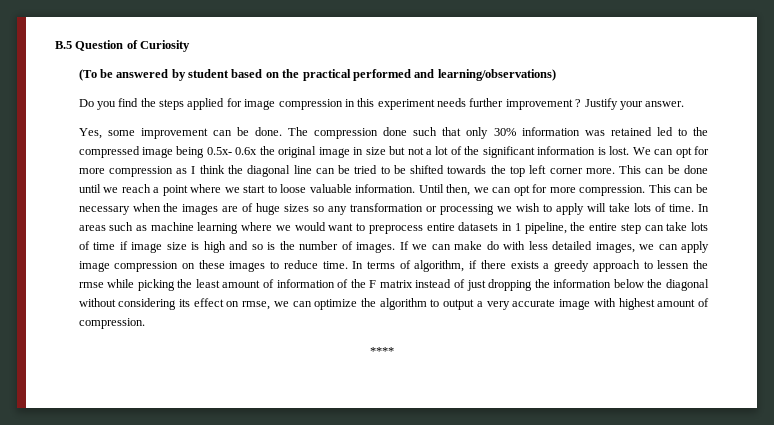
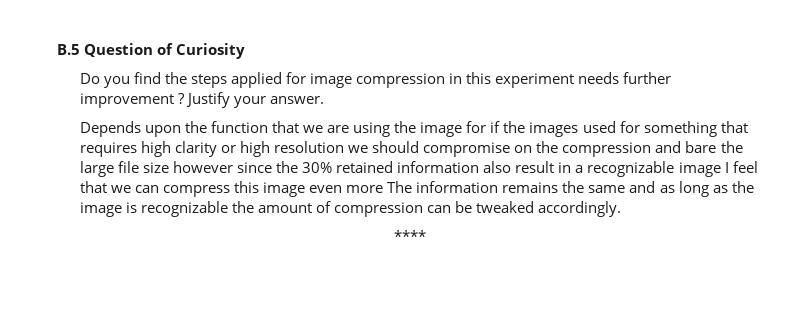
- (To be answered by student based on the practical performed and learning/observations)
- Yes, some improvement can be done. The compression done such that only 30% information was retained led to the compressed image being 0.5x- 0.6x the original image in size but not a lot of the significant information is lost. We can opt for more compression as I think the diagonal line can be tried to be shifted towards the top left corner more. This can be done until we reach a point where we start to loose valuable information. Until then, we can opt for more compression. This can be necessary when the images are of huge sizes so any transformation or processing we wish to apply will take lots of time. In areas such as machine learning where we would want to preprocess entire datasets in 1 pipeline, the entire step can take lots of time if image size is high and so is the number of images. If we can make do with less detailed images, we can apply image compression on these images to reduce time. In terms of algorithm, if there exists a greedy approach to lessen the rmse while picking the least amount of information of the F matrix instead of just dropping the information below the diagonal without considering its effect on rmse, we can optimize the algorithm to output a very accurate image with highest amount of compression.
+ Depends upon the function that we are using the image for if the images used for something that requires high clarity or high resolution we should compromise on the compression and bare the large file size however since the 30% retained information also result in a recognizable image I feel that we can compress this image even more The information remains the same and as long as the image is recognizable the amount of compression can be tweaked accordingly.

